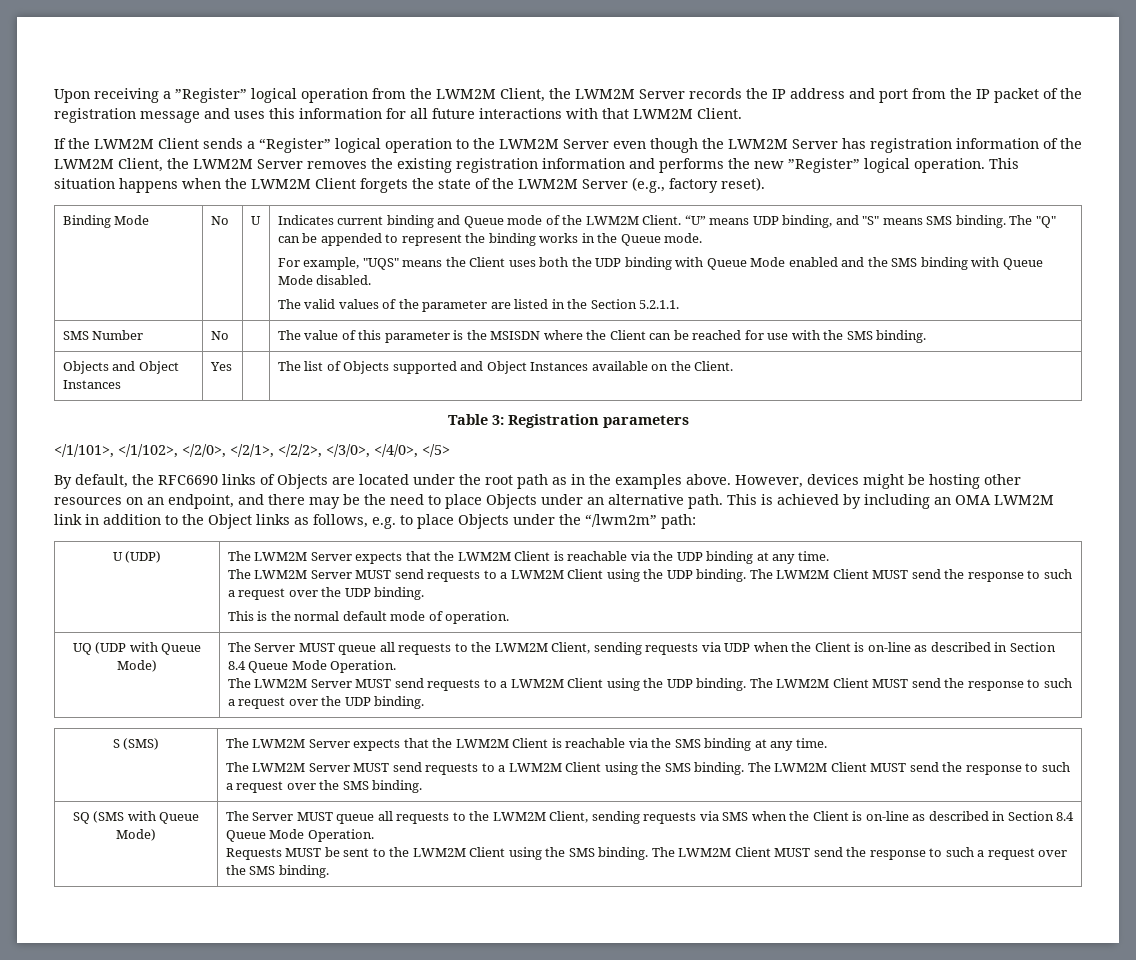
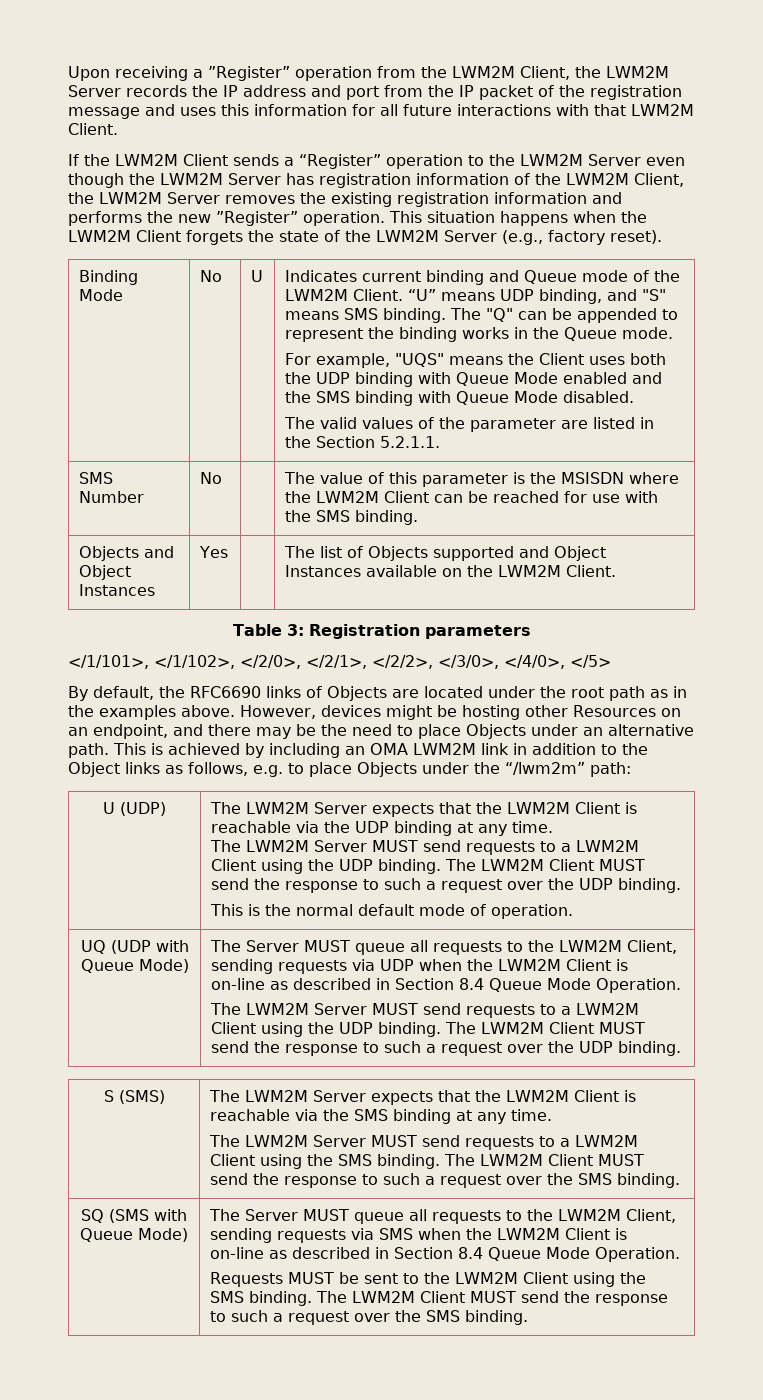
- Upon receiving a ”Register” logical operation from the LWM2M Client, the LWM2M Server records the IP address and port from the IP packet of the registration message and uses this information for all future interactions with that LWM2M Client.
+ Upon receiving a ”Register” operation from the LWM2M Client, the LWM2M Server records the IP address and port from the IP packet of the registration message and uses this information for all future interactions with that LWM2M Client.
- If the LWM2M Client sends a “Register” logical operation to the LWM2M Server even though the LWM2M Server has registration information of the LWM2M Client, the LWM2M Server removes the existing registration information and performs the new ”Register” logical operation.
+ If the LWM2M Client sends a “Register” operation to the LWM2M Server even though the LWM2M Server has registration information of the LWM2M Client, the LWM2M Server removes the existing registration information and performs the new ”Register” operation.
- SMS Number | No | | The value of this parameter is the MSISDN where the Client can be reached for use with the SMS binding.
+ SMS Number | No | | The value of this parameter is the MSISDN where the LWM2M Client can be reached for use with the SMS binding.
- Objects and Object Instances | Yes | | The list of Objects supported and Object Instances available on the Client.
+ Objects and Object Instances | Yes | | The list of Objects supported and Object Instances available on the LWM2M Client.
- However, devices might be hosting other resources on an endpoint, and there may be the need to place Objects under an alternative path.
+ However, devices might be hosting other Resources on an endpoint, and there may be the need to place Objects under an alternative path.
- The Server MUST queue all requests to the LWM2M Client, sending requests via UDP when the Client is on-line as described in Section 8.4 Queue Mode Operation.
+ The Server MUST queue all requests to the LWM2M Client, sending requests via UDP when the LWM2M Client is on-line as described in Section 8.4 Queue Mode Operation.
- The Server MUST queue all requests to the LWM2M Client, sending requests via SMS when the Client is on-line as described in Section 8.4 Queue Mode Operation.
+ The Server MUST queue all requests to the LWM2M Client, sending requests via SMS when the LWM2M Client is on-line as described in Section 8.4 Queue Mode Operation.

